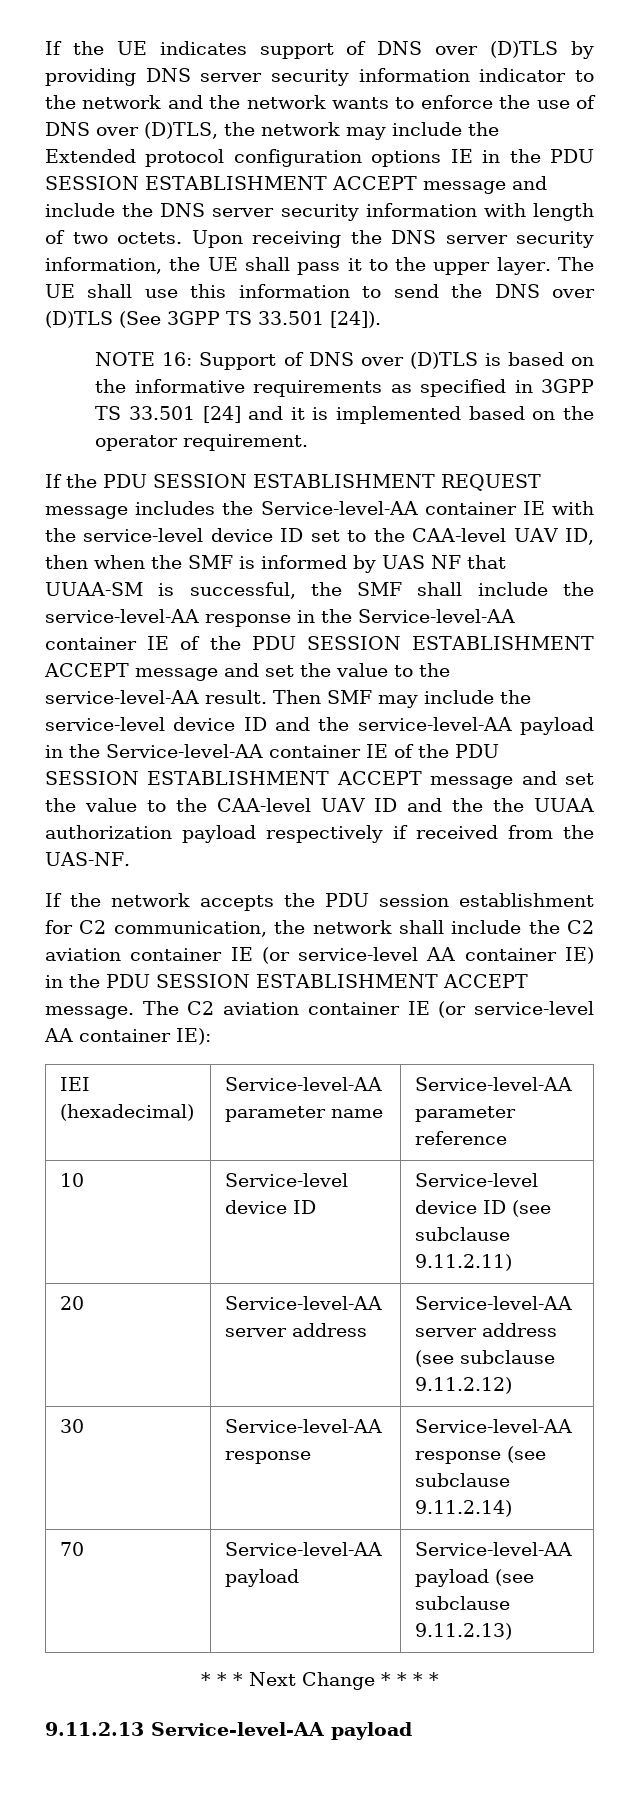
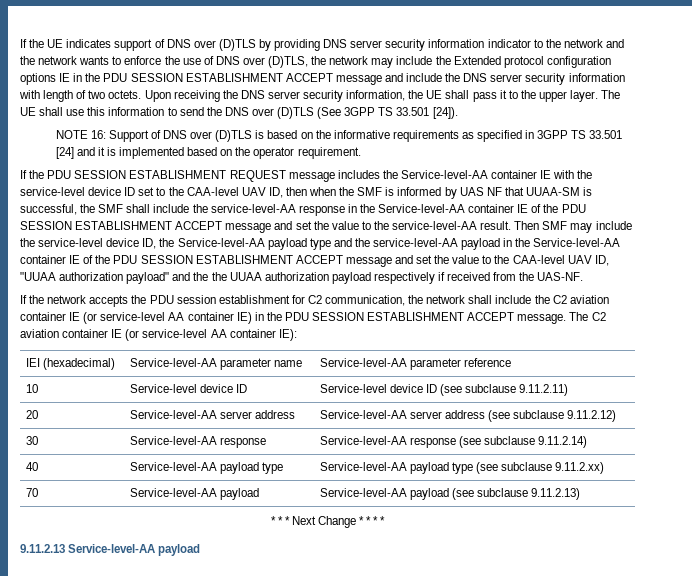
- Then SMF may include the service-level device ID and the service-level-AA payload in the Service-level-AA container IE of the PDU SESSION ESTABLISHMENT ACCEPT message and set the value to the CAA-level UAV ID and the the UUAA authorization payload respectively if received from the UAS-NF.
+ Then SMF may include the service-level device ID, the Service-level-AA payload type and the service-level-AA payload in the Service-level-AA container IE of the PDU SESSION ESTABLISHMENT ACCEPT message and set the value to the CAA-level UAV ID, "UUAA authorization payload" and the the UUAA authorization payload respectively if received from the UAS-NF.
+ 40 | Service-level-AA payload type | Service-level-AA payload type (see subclause 9.11.2.xx)

